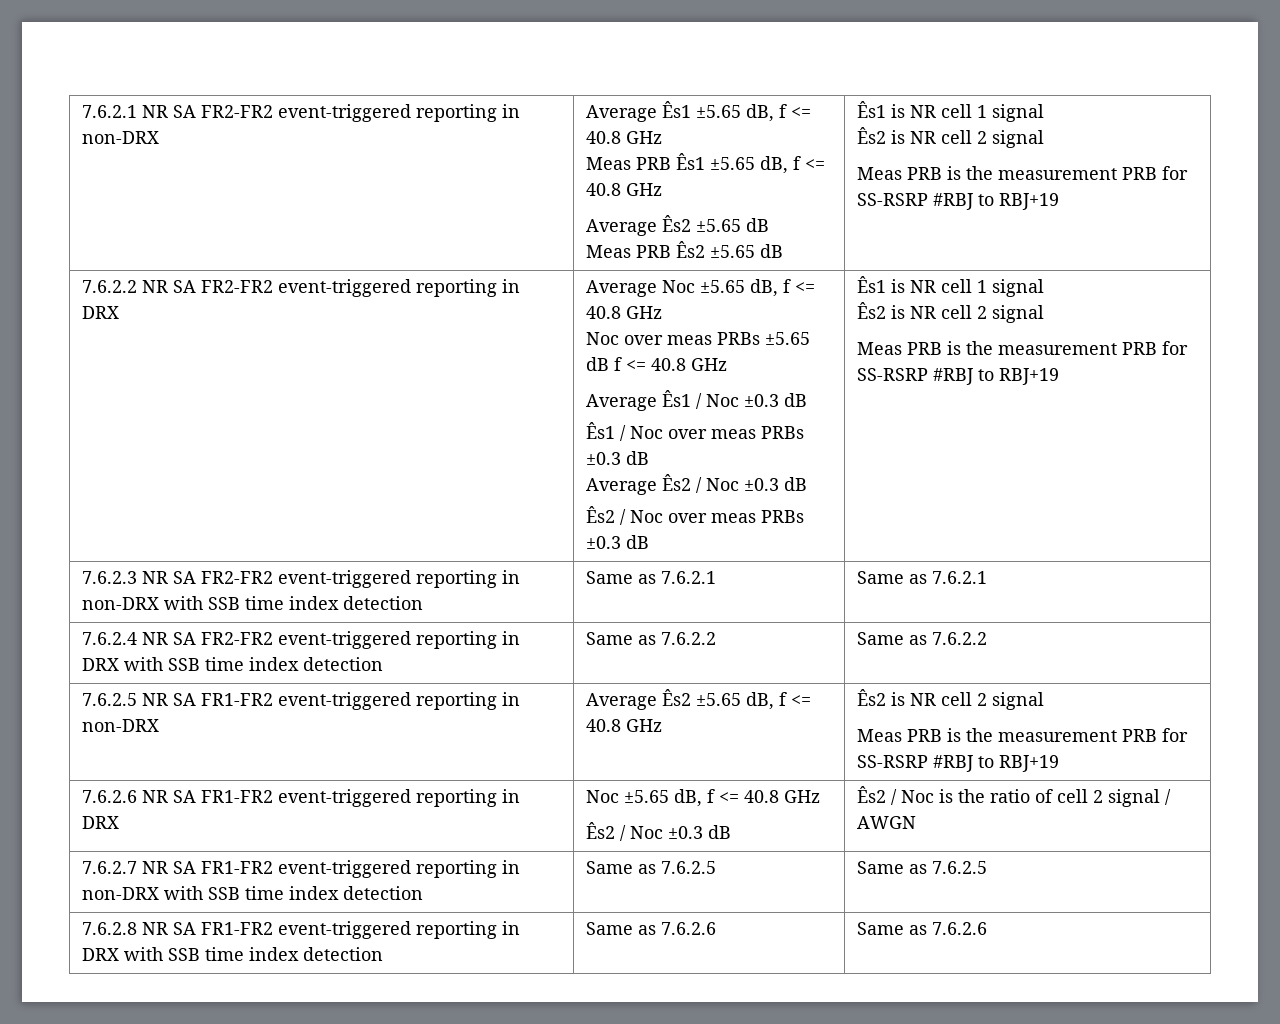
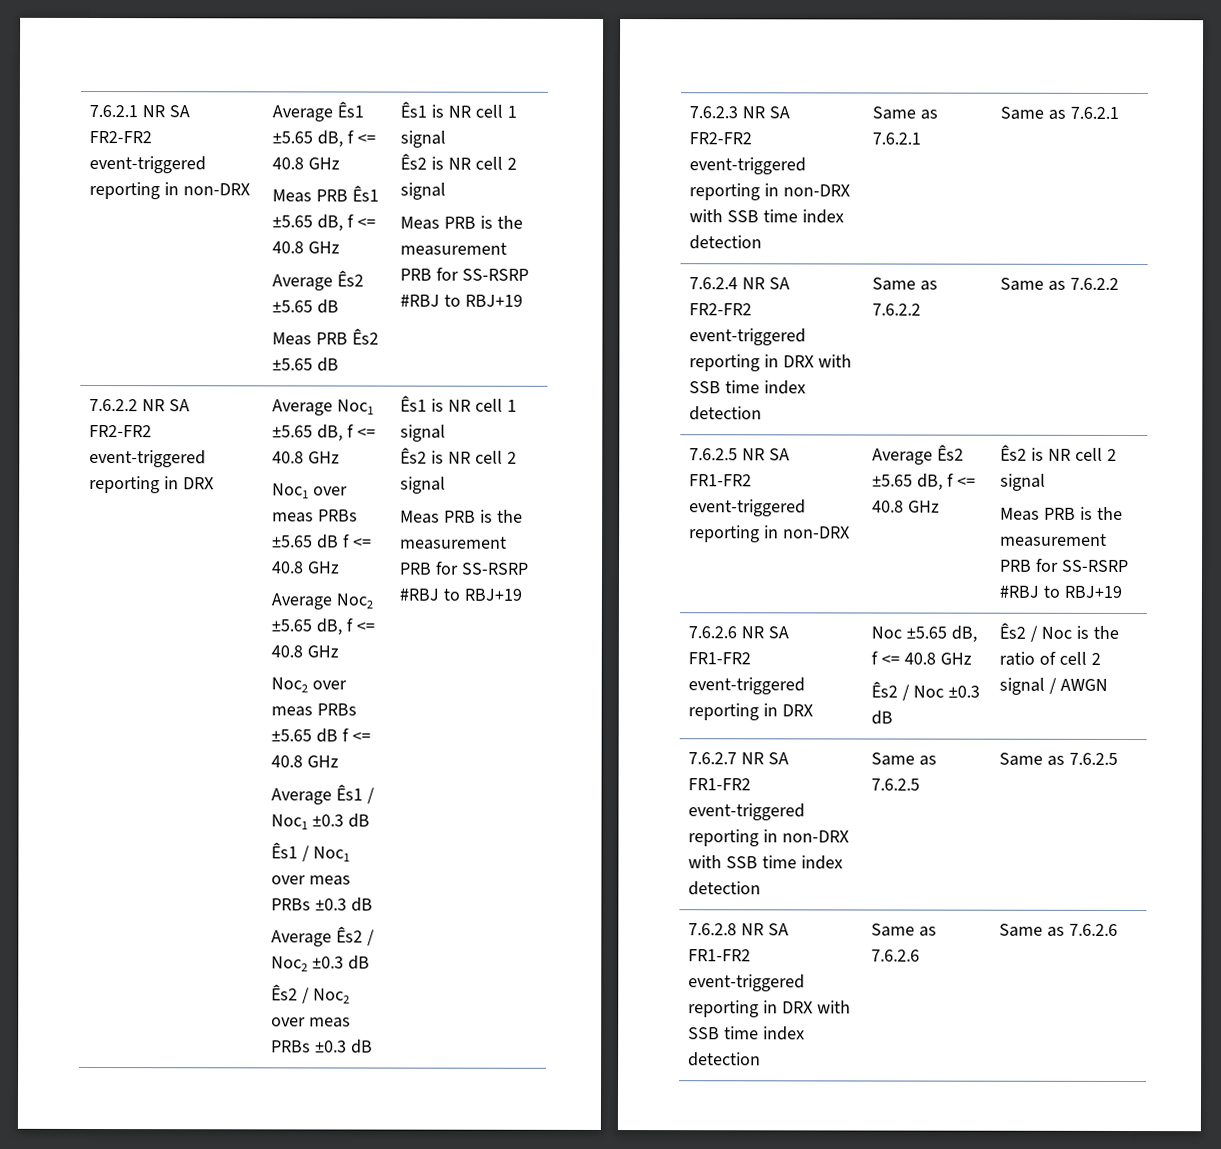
- Average Noc ±5.65 dB, f <= 40.8 GHz
- Noc over meas PRBs ±5.65 dB f <= 40.8 GHz
+ Average Noc1 ±5.65 dB, f <= 40.8 GHz
+ Noc1 over meas PRBs ±5.65 dB f <= 40.8 GHz
+ Average Noc2 ±5.65 dB, f <= 40.8 GHz
+ Noc2 over meas PRBs ±5.65 dB f <= 40.8 GHz
- Average Ês1 / Noc ±0.3 dB
+ Average Ês1 / Noc1 ±0.3 dB
- Ês1 / Noc over meas PRBs ±0.3 dB
+ Ês1 / Noc1 over meas PRBs ±0.3 dB
- Average Ês2 / Noc ±0.3 dB
+ Average Ês2 / Noc2 ±0.3 dB
- Ês2 / Noc over meas PRBs ±0.3 dB
+ Ês2 / Noc2 over meas PRBs ±0.3 dB

